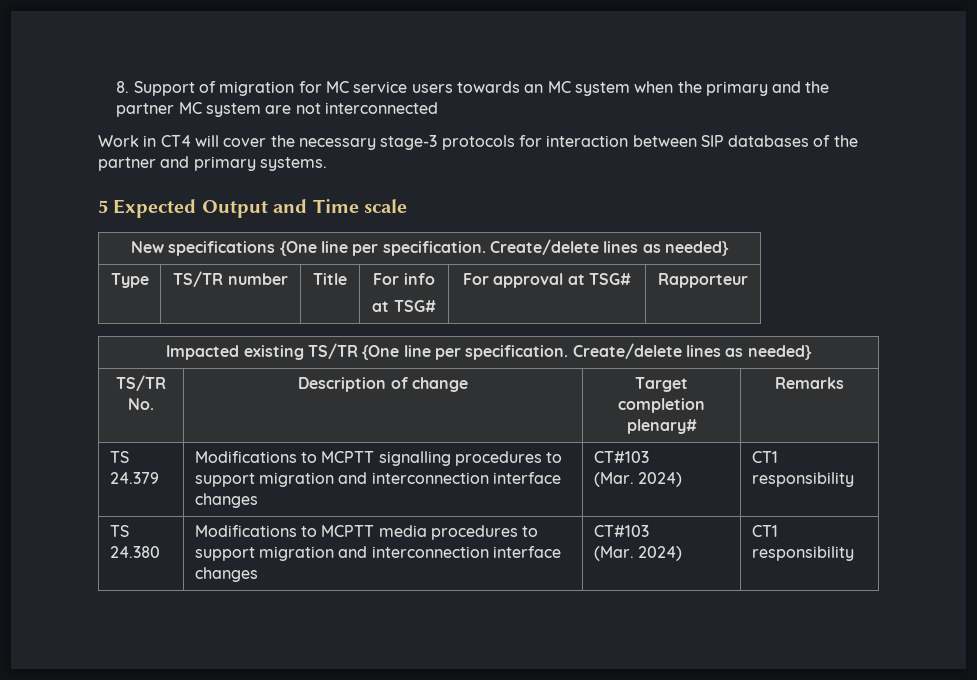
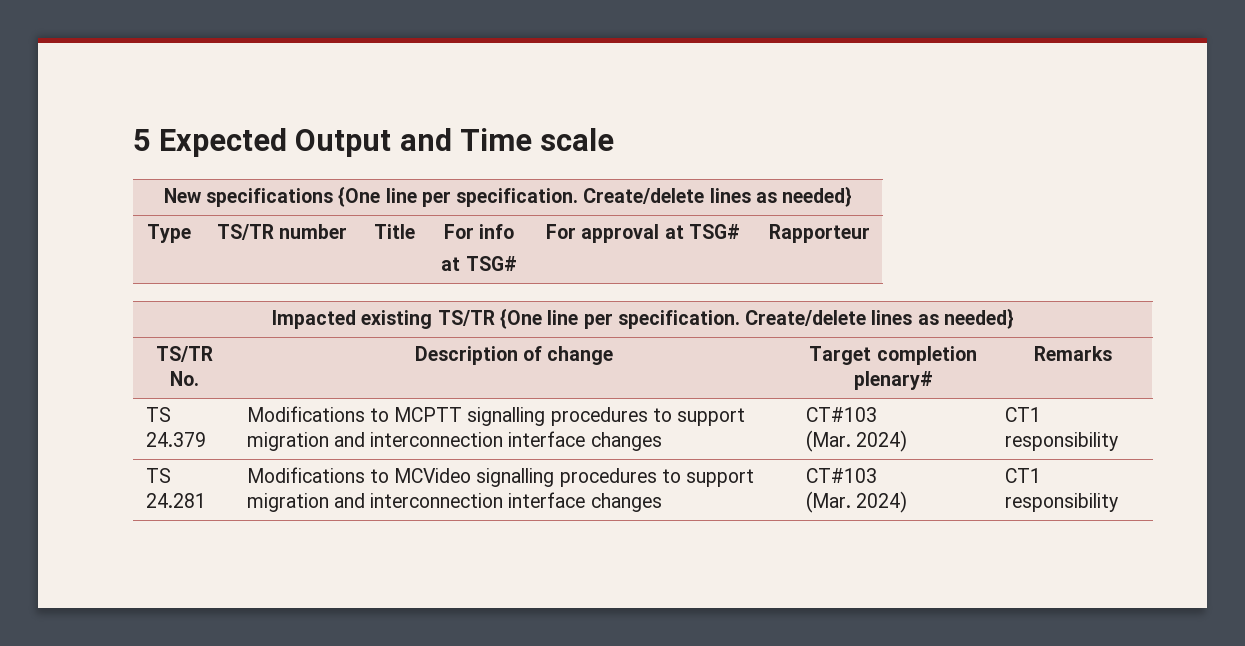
- 8. Support of migration for MC service users towards an MC system when the primary and the partner MC system are not interconnected
- Work in CT4 will cover the necessary stage-3 protocols for interaction between SIP databases of the partner and primary systems.
- TS 24.380 | Modifications to MCPTT media procedures to support migration and interconnection interface changes | CT#103
+ TS 24.281 | Modifications to MCVideo signalling procedures to support migration and interconnection interface changes | CT#103

